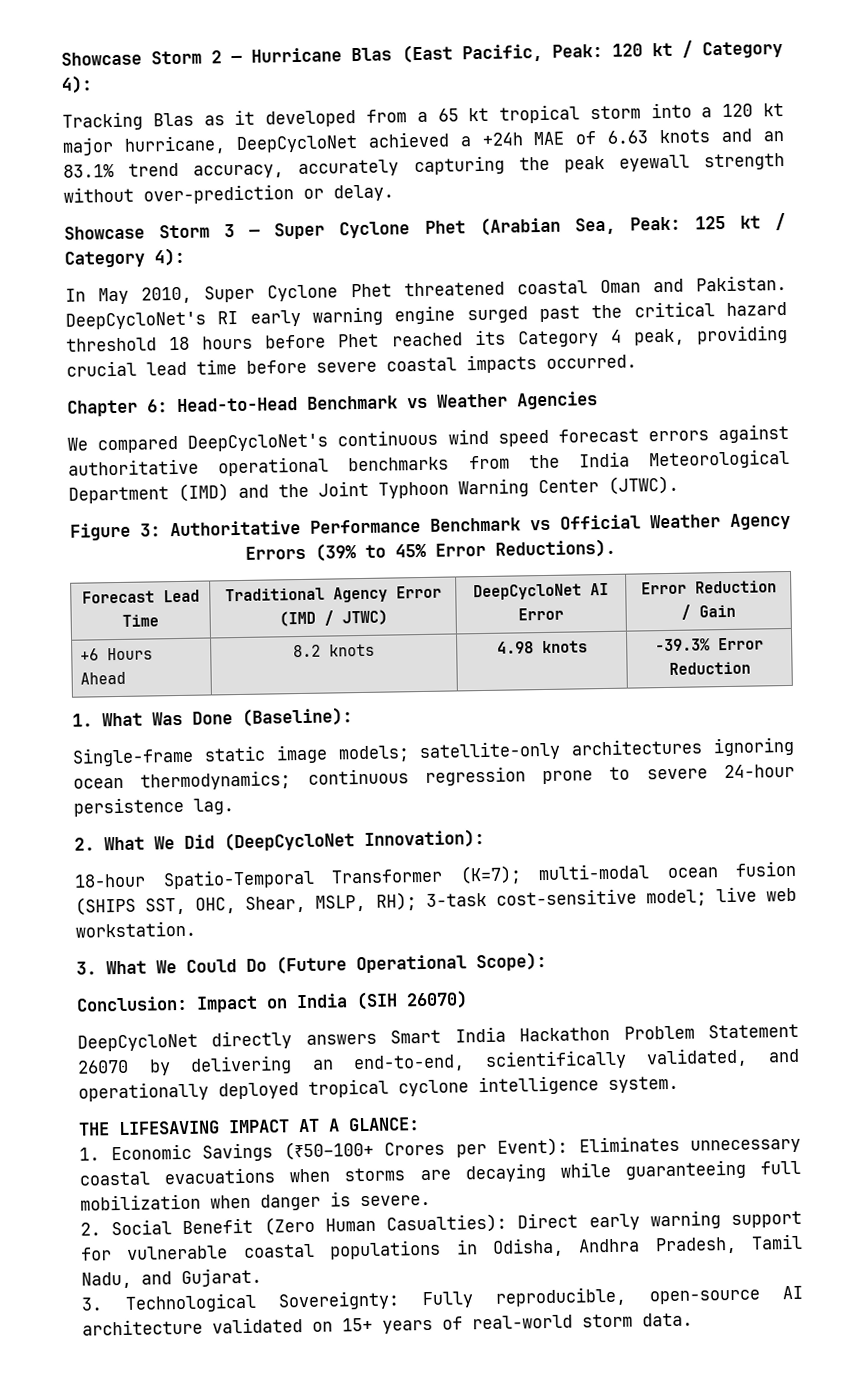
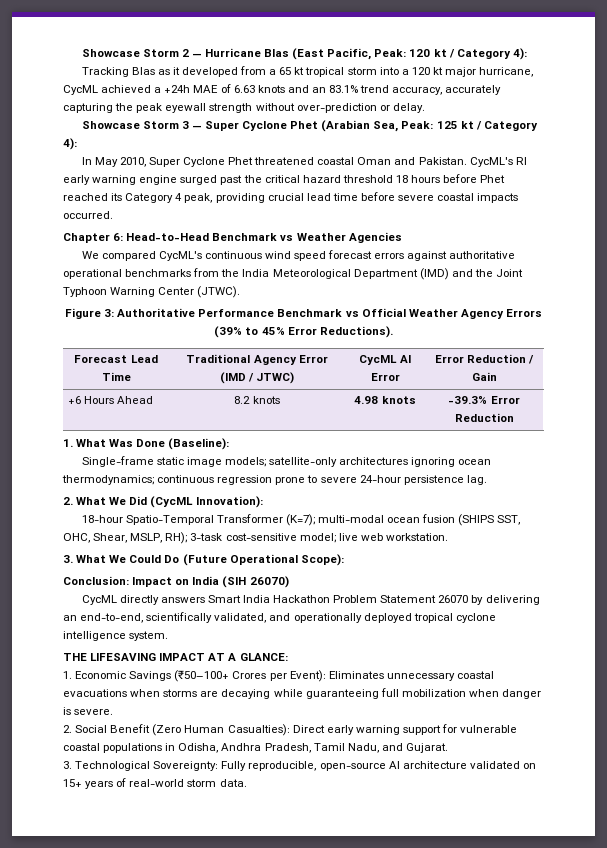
- Tracking Blas as it developed from a 65 kt tropical storm into a 120 kt major hurricane, DeepCycloNet achieved a +24h MAE of 6.63 knots and an 83.1% trend accuracy, accurately capturing the peak eyewall strength without over-prediction or delay.
+ Tracking Blas as it developed from a 65 kt tropical storm into a 120 kt major hurricane, CycML achieved a +24h MAE of 6.63 knots and an 83.1% trend accuracy, accurately capturing the peak eyewall strength without over-prediction or delay.
- DeepCycloNet's RI early warning engine surged past the critical hazard threshold 18 hours before Phet reached its Category 4 peak, providing crucial lead time before severe coastal impacts occurred.
+ CycML's RI early warning engine surged past the critical hazard threshold 18 hours before Phet reached its Category 4 peak, providing crucial lead time before severe coastal impacts occurred.
- We compared DeepCycloNet's continuous wind speed forecast errors against authoritative operational benchmarks from the India Meteorological Department (IMD) and the Joint Typhoon Warning Center (JTWC).
+ We compared CycML's continuous wind speed forecast errors against authoritative operational benchmarks from the India Meteorological Department (IMD) and the Joint Typhoon Warning Center (JTWC).
- Forecast Lead Time | Traditional Agency Error (IMD / JTWC) | DeepCycloNet AI Error | Error Reduction / Gain
+ Forecast Lead Time | Traditional Agency Error (IMD / JTWC) | CycML AI Error | Error Reduction / Gain
- 2. What We Did (DeepCycloNet Innovation):
+ 2. What We Did (CycML Innovation):
- DeepCycloNet directly answers Smart India Hackathon Problem Statement 26070 by delivering an end-to-end, scientifically validated, and operationally deployed tropical cyclone intelligence system.
+ CycML directly answers Smart India Hackathon Problem Statement 26070 by delivering an end-to-end, scientifically validated, and operationally deployed tropical cyclone intelligence system.

